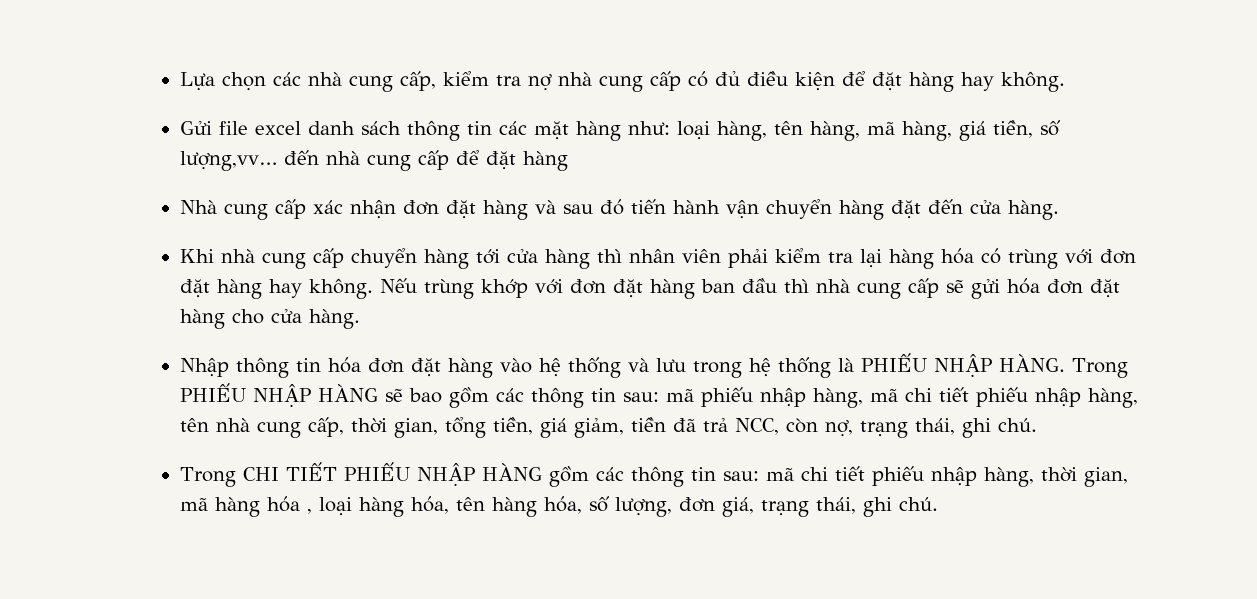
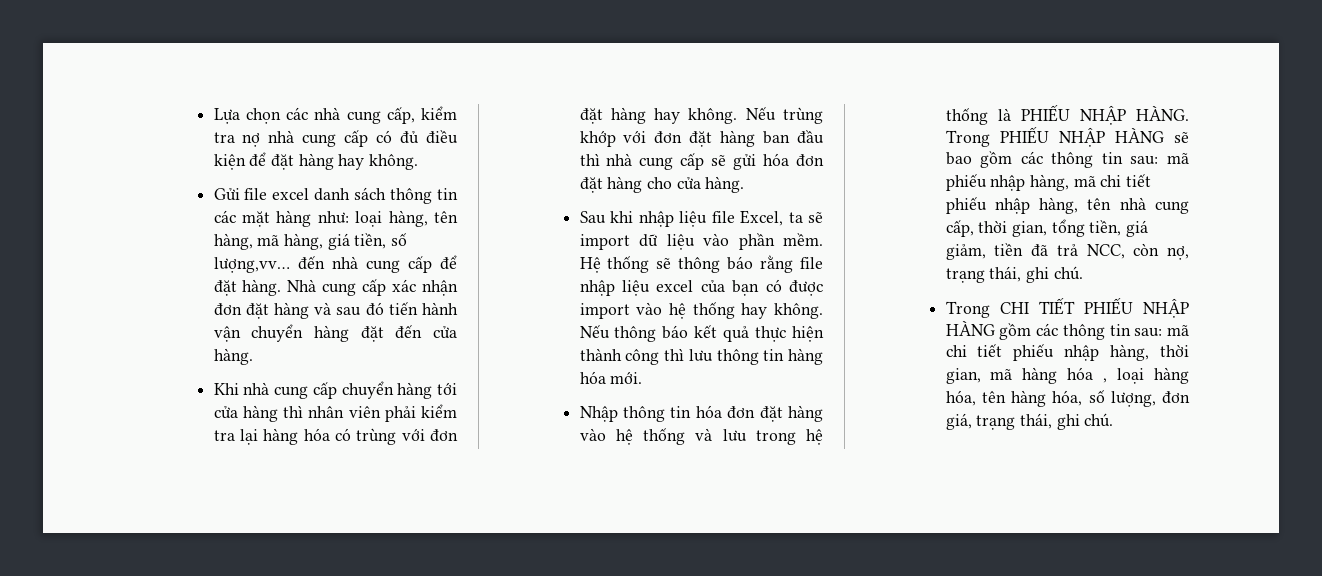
- Gửi file excel danh sách thông tin các mặt hàng như: loại hàng, tên hàng, mã hàng, giá tiền, số lượng,vv… đến nhà cung cấp để đặt hàng
- Nhà cung cấp xác nhận đơn đặt hàng và sau đó tiến hành vận chuyển hàng đặt đến cửa hàng.
+ Gửi file excel danh sách thông tin các mặt hàng như: loại hàng, tên hàng, mã hàng, giá tiền, số lượng,vv… đến nhà cung cấp để đặt hàng. Nhà cung cấp xác nhận đơn đặt hàng và sau đó tiến hành vận chuyển hàng đặt đến cửa hàng.
+ Sau khi nhập liệu file Excel, ta sẽ import dữ liệu vào phần mềm. Hệ thống sẽ thông báo rằng file nhập liệu excel của bạn có được import vào hệ thống hay không. Nếu thông báo kết quả thực hiện thành công thì lưu thông tin hàng hóa mới.

